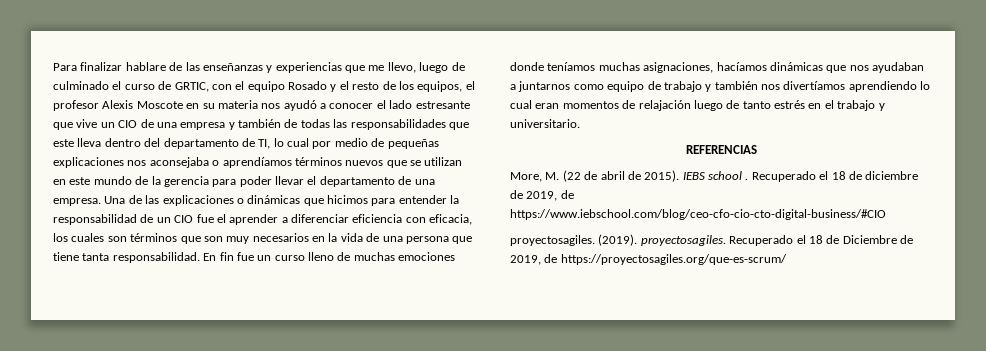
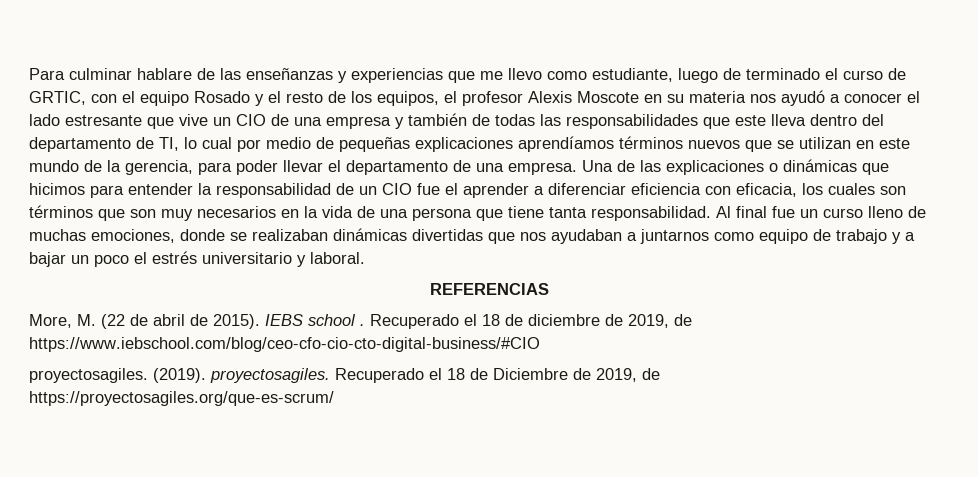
- Para finalizar hablare de las enseñanzas y experiencias que me llevo, luego de culminado el curso de GRTIC, con el equipo Rosado y el resto de los equipos, el profesor Alexis Moscote en su materia nos ayudó a conocer el lado estresante que vive un CIO de una empresa y también de todas las responsabilidades que este lleva dentro del departamento de TI, lo cual por medio de pequeñas explicaciones nos aconsejaba o aprendíamos términos nuevos que se utilizan en este mundo de la gerencia para poder llevar el departamento de una empresa.
+ Para culminar hablare de las enseñanzas y experiencias que me llevo como estudiante, luego de terminado el curso de GRTIC, con el equipo Rosado y el resto de los equipos, el profesor Alexis Moscote en su materia nos ayudó a conocer el lado estresante que vive un CIO de una empresa y también de todas las responsabilidades que este lleva dentro del departamento de TI, lo cual por medio de pequeñas explicaciones aprendíamos términos nuevos que se utilizan en este mundo de la gerencia, para poder llevar el departamento de una empresa.
- En fin fue un curso lleno de muchas emociones donde teníamos muchas asignaciones, hacíamos dinámicas que nos ayudaban a juntarnos como equipo de trabajo y también nos divertíamos aprendiendo lo cual eran momentos de relajación luego de tanto estrés en el trabajo y universitario.
+ Al final fue un curso lleno de muchas emociones, donde se realizaban dinámicas divertidas que nos ayudaban a juntarnos como equipo de trabajo y a bajar un poco el estrés universitario y laboral.

